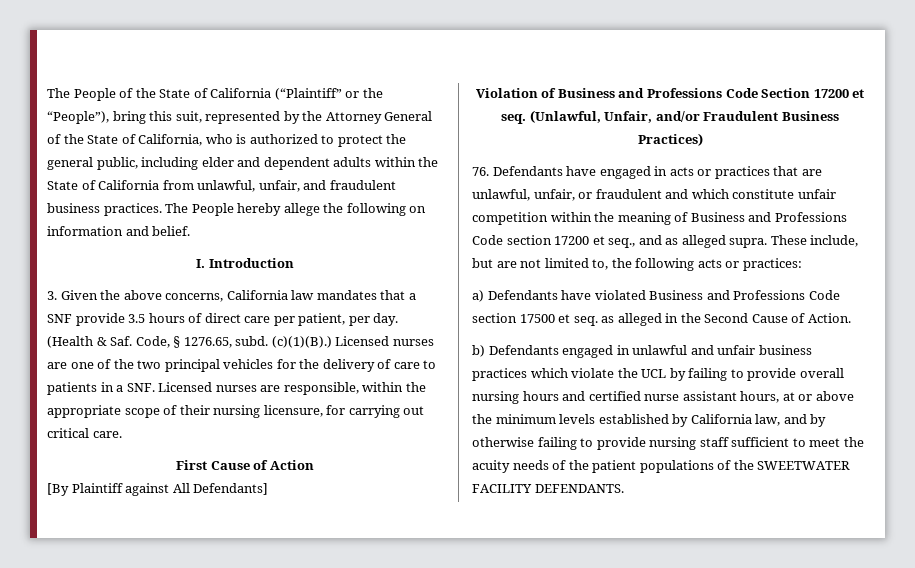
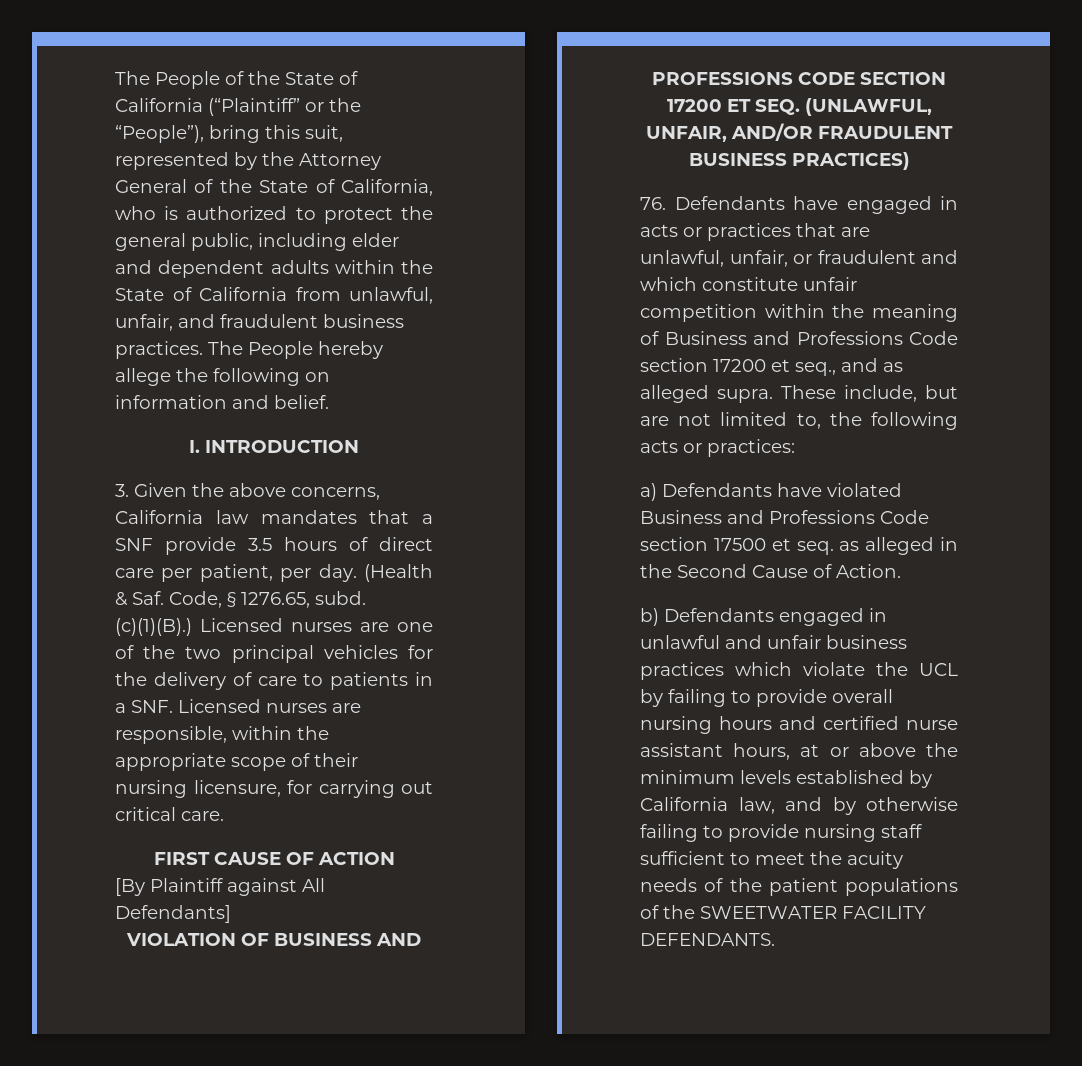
- I. Introduction
+ I. INTRODUCTION
- First Cause of Action
+ FIRST CAUSE OF ACTION
- Violation of Business and Professions Code Section 17200 et seq. (Unlawful, Unfair, and/or Fraudulent Business Practices)
+ VIOLATION OF BUSINESS AND PROFESSIONS CODE SECTION 17200 ET SEQ. (UNLAWFUL, UNFAIR, AND/OR FRAUDULENT BUSINESS PRACTICES)

